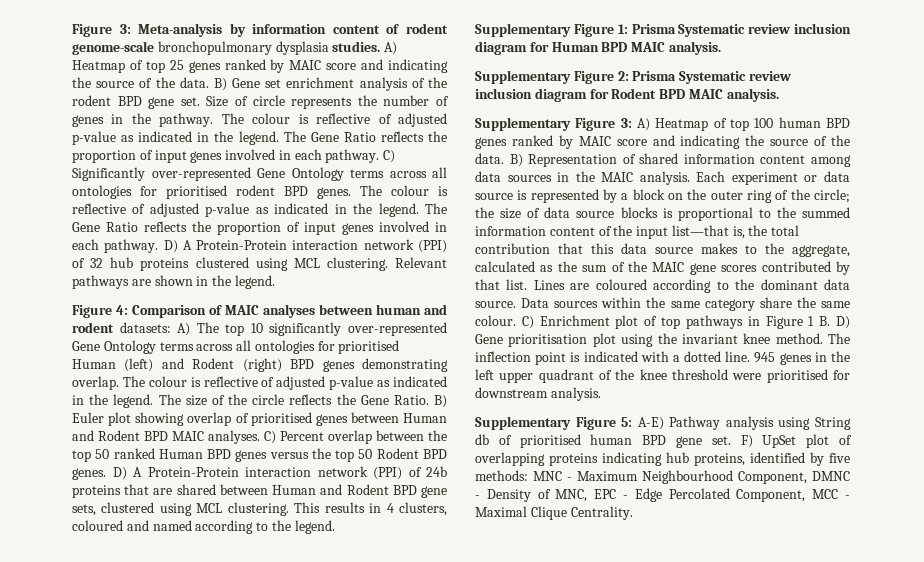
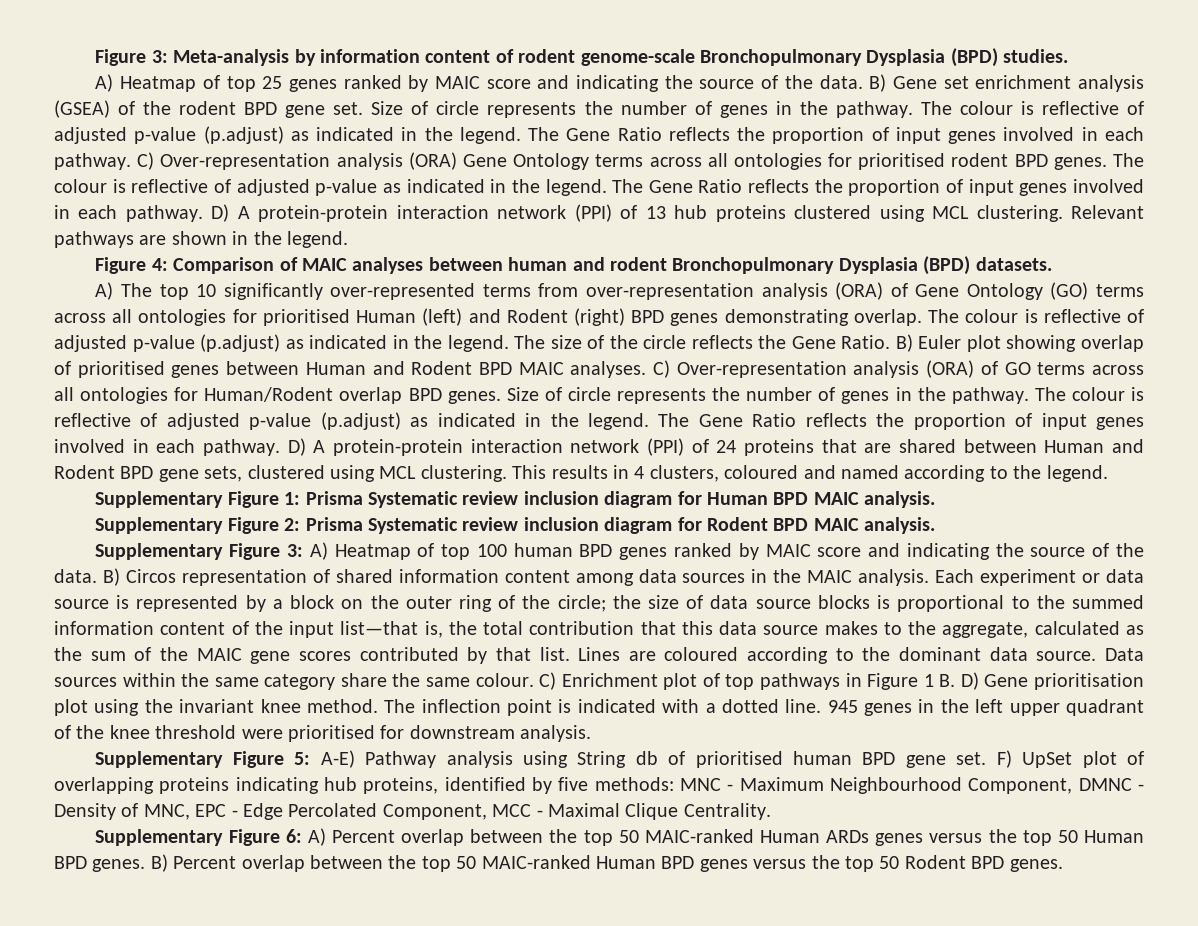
- Figure 3: Meta-analysis by information content of rodent genome-scale bronchopulmonary dysplasia studies. A) Heatmap of top 25 genes ranked by MAIC score and indicating the source of the data.
+ Figure 3: Meta-analysis by information content of rodent genome-scale Bronchopulmonary Dysplasia (BPD) studies.
+ A) Heatmap of top 25 genes ranked by MAIC score and indicating the source of the data.
- B) Gene set enrichment analysis of the rodent BPD gene set. Size of circle represents the number of genes in the pathway. The colour is reflective of adjusted p-value as indicated in the legend.
+ B) Gene set enrichment analysis (GSEA) of the rodent BPD gene set. Size of circle represents the number of genes in the pathway. The colour is reflective of adjusted p-value (p.adjust) as indicated in the legend.
- C) Significantly over-represented Gene Ontology terms across all ontologies for prioritised rodent BPD genes.
+ C) Over-representation analysis (ORA) Gene Ontology terms across all ontologies for prioritised rodent BPD genes.
- D) A Protein-Protein interaction network (PPI) of 32 hub proteins clustered using MCL clustering.
+ D) A protein-protein interaction network (PPI) of 13 hub proteins clustered using MCL clustering.
- Figure 4: Comparison of MAIC analyses between human and rodent datasets: A) The top 10 significantly over-represented Gene Ontology terms across all ontologies for prioritised Human (left) and Rodent (right) BPD genes demonstrating overlap. The colour is reflective of adjusted p-value as indicated in the legend.
+ Figure 4: Comparison of MAIC analyses between human and rodent Bronchopulmonary Dysplasia (BPD) datasets.
+ A) The top 10 significantly over-represented terms from over-representation analysis (ORA) of Gene Ontology (GO) terms across all ontologies for prioritised Human (left) and Rodent (right) BPD genes demonstrating overlap. The colour is reflective of adjusted p-value (p.adjust) as indicated in the legend.
- C) Percent overlap between the top 50 ranked Human BPD genes versus the top 50 Rodent BPD genes. D) A Protein-Protein interaction network (PPI) of 24b proteins that are shared between Human and Rodent BPD gene sets, clustered using MCL clustering.
+ C) Over-representation analysis (ORA) of GO terms across all ontologies for Human/Rodent overlap BPD genes. Size of circle represents the number of genes in the pathway. The colour is reflective of adjusted p-value (p.adjust) as indicated in the legend. The Gene Ratio reflects the proportion of input genes involved in each pathway. D) A protein-protein interaction network (PPI) of 24 proteins that are shared between Human and Rodent BPD gene sets, clustered using MCL clustering.
- B) Representation of shared information content among data sources in the MAIC analysis.
+ B) Circos representation of shared information content among data sources in the MAIC analysis.
+ Supplementary Figure 6: A) Percent overlap between the top 50 MAIC-ranked Human ARDs genes versus the top 50 Human BPD genes. B) Percent overlap between the top 50 MAIC-ranked Human BPD genes versus the top 50 Rodent BPD genes.

